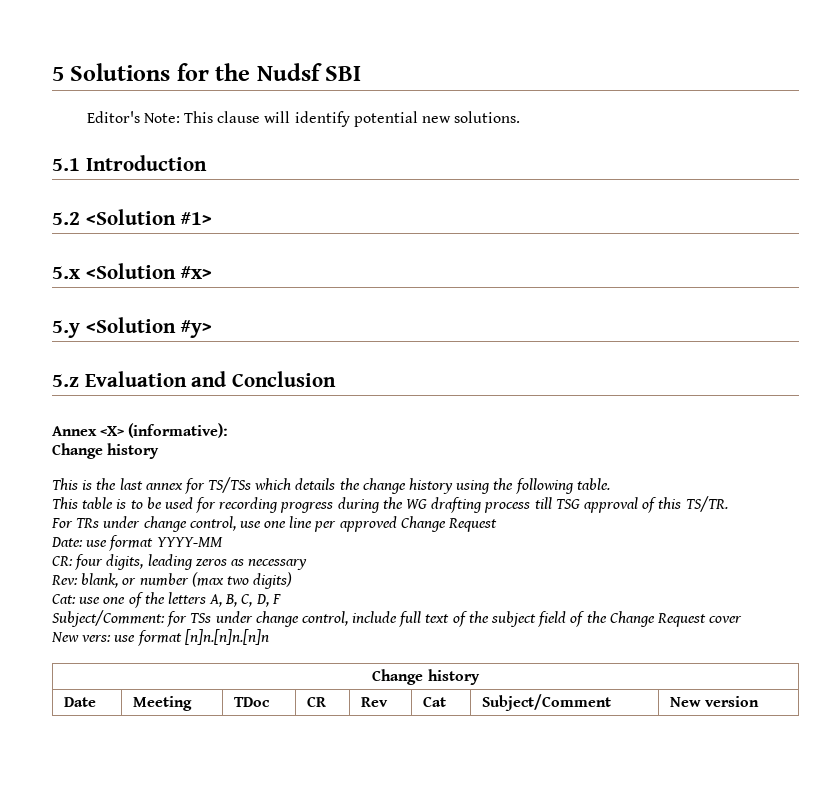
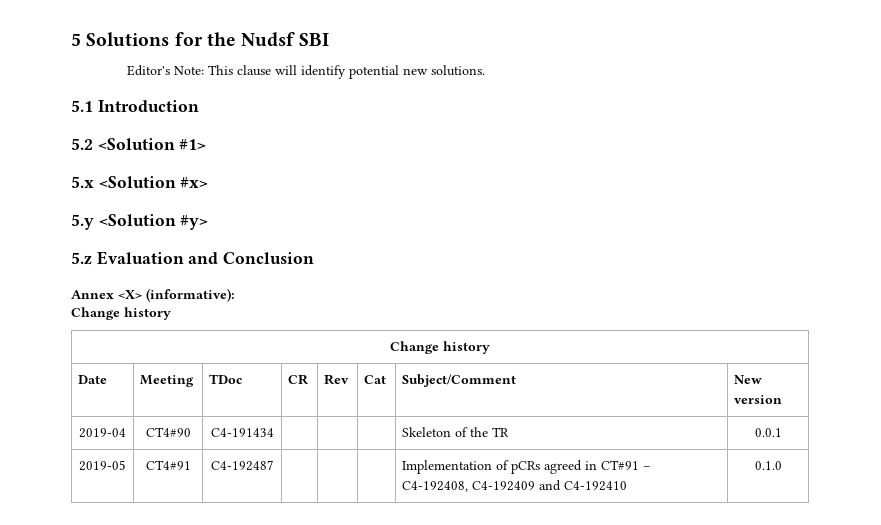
- This is the last annex for TS/TSs which details the change history using the following table.
- This table is to be used for recording progress during the WG drafting process till TSG approval of this TS/TR.
- For TRs under change control, use one line per approved Change Request
- Date: use format YYYY-MM
- CR: four digits, leading zeros as necessary
- Rev: blank, or number (max two digits)
- Cat: use one of the letters A, B, C, D, F
- Subject/Comment: for TSs under change control, include full text of the subject field of the Change Request cover
- New vers: use format [n]n.[n]n.[n]n
+ 2019-04 | CT4#90 | C4-191434 | | | | Skeleton of the TR | 0.0.1
+ 2019-05 | CT4#91 | C4-192487 | | | | Implementation of pCRs agreed in CT#91 – C4-192408, C4-192409 and C4-192410 | 0.1.0

